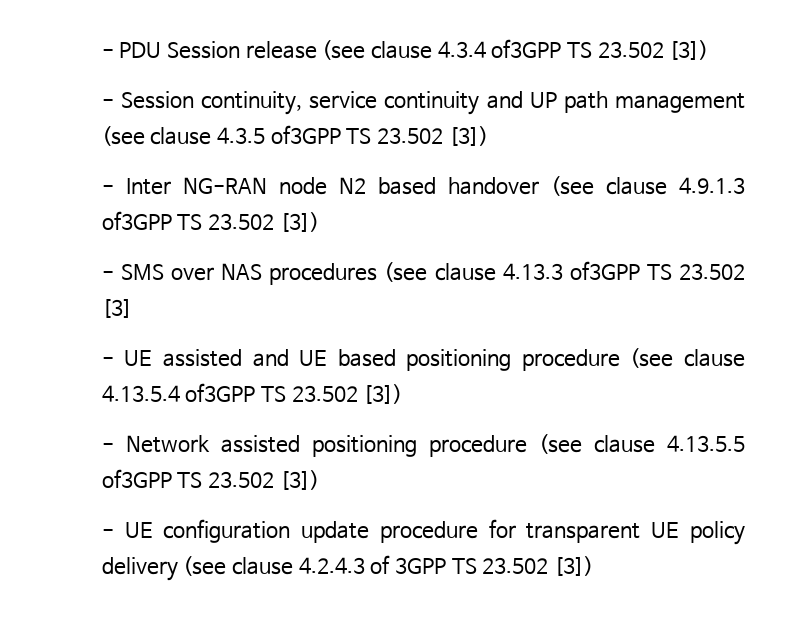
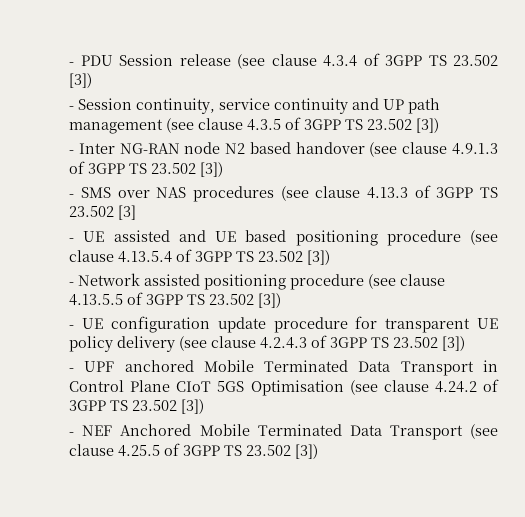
- - PDU Session release (see clause 4.3.4 of3GPP TS 23.502 [3])
+ - PDU Session release (see clause 4.3.4 of 3GPP TS 23.502 [3])
- - Session continuity, service continuity and UP path management (see clause 4.3.5 of3GPP TS 23.502 [3])
+ - Session continuity, service continuity and UP path management (see clause 4.3.5 of 3GPP TS 23.502 [3])
- - Inter NG-RAN node N2 based handover (see clause 4.9.1.3 of3GPP TS 23.502 [3])
+ - Inter NG-RAN node N2 based handover (see clause 4.9.1.3 of 3GPP TS 23.502 [3])
- - SMS over NAS procedures (see clause 4.13.3 of3GPP TS 23.502 [3]
+ - SMS over NAS procedures (see clause 4.13.3 of 3GPP TS 23.502 [3]
- - UE assisted and UE based positioning procedure (see clause 4.13.5.4 of3GPP TS 23.502 [3])
+ - UE assisted and UE based positioning procedure (see clause 4.13.5.4 of 3GPP TS 23.502 [3])
- - Network assisted positioning procedure (see clause 4.13.5.5 of3GPP TS 23.502 [3])
+ - Network assisted positioning procedure (see clause 4.13.5.5 of 3GPP TS 23.502 [3])
+ - UPF anchored Mobile Terminated Data Transport in Control Plane CIoT 5GS Optimisation (see clause 4.24.2 of 3GPP TS 23.502 [3])
+ - NEF Anchored Mobile Terminated Data Transport (see clause 4.25.5 of 3GPP TS 23.502 [3])

